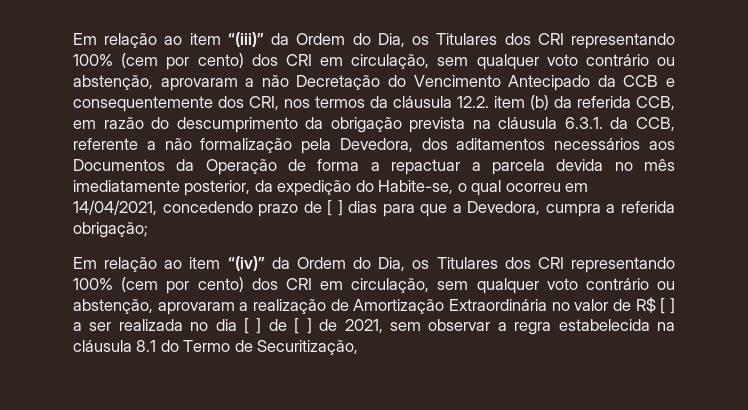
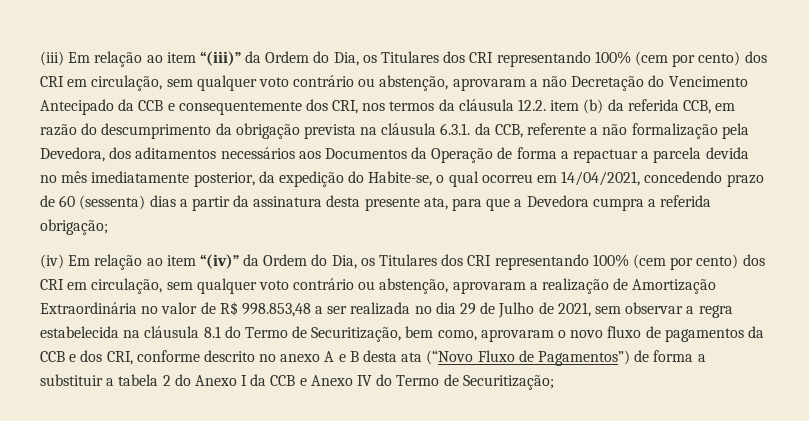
- Em relação ao item “(iii)” da Ordem do Dia, os Titulares dos CRI representando 100% (cem por cento) dos CRI em circulação, sem qualquer voto contrário ou abstenção, aprovaram a não Decretação do Vencimento Antecipado da CCB e consequentemente dos CRI, nos termos da cláusula 12.2. item (b) da referida CCB, em razão do descumprimento da obrigação prevista na cláusula 6.3.1. da CCB, referente a não formalização pela Devedora, dos aditamentos necessários aos Documentos da Operação de forma a repactuar a parcela devida no mês imediatamente posterior, da expedição do Habite-se, o qual ocorreu em 14/04/2021, concedendo prazo de [ ] dias para que a Devedora, cumpra a referida obrigação;
+ (iii) Em relação ao item “(iii)” da Ordem do Dia, os Titulares dos CRI representando 100% (cem por cento) dos CRI em circulação, sem qualquer voto contrário ou abstenção, aprovaram a não Decretação do Vencimento Antecipado da CCB e consequentemente dos CRI, nos termos da cláusula 12.2. item (b) da referida CCB, em razão do descumprimento da obrigação prevista na cláusula 6.3.1. da CCB, referente a não formalização pela Devedora, dos aditamentos necessários aos Documentos da Operação de forma a repactuar a parcela devida no mês imediatamente posterior, da expedição do Habite-se, o qual ocorreu em 14/04/2021, concedendo prazo de 60 (sessenta) dias a partir da assinatura desta presente ata, para que a Devedora cumpra a referida obrigação;
- Em relação ao item “(iv)” da Ordem do Dia, os Titulares dos CRI representando 100% (cem por cento) dos CRI em circulação, sem qualquer voto contrário ou abstenção, aprovaram a realização de Amortização Extraordinária no valor de R$ [ ] a ser realizada no dia [ ] de [ ] de 2021, sem observar a regra estabelecida na cláusula 8.1 do Termo de Securitização,
+ (iv) Em relação ao item “(iv)” da Ordem do Dia, os Titulares dos CRI representando 100% (cem por cento) dos CRI em circulação, sem qualquer voto contrário ou abstenção, aprovaram a realização de Amortização Extraordinária no valor de R$ 998.853,48 a ser realizada no dia 29 de Julho de 2021, sem observar a regra estabelecida na cláusula 8.1 do Termo de Securitização, bem como, aprovaram o novo fluxo de pagamentos da CCB e dos CRI, conforme descrito no anexo A e B desta ata (“Novo Fluxo de Pagamentos”) de forma a substituir a tabela 2 do Anexo I da CCB e Anexo IV do Termo de Securitização;

